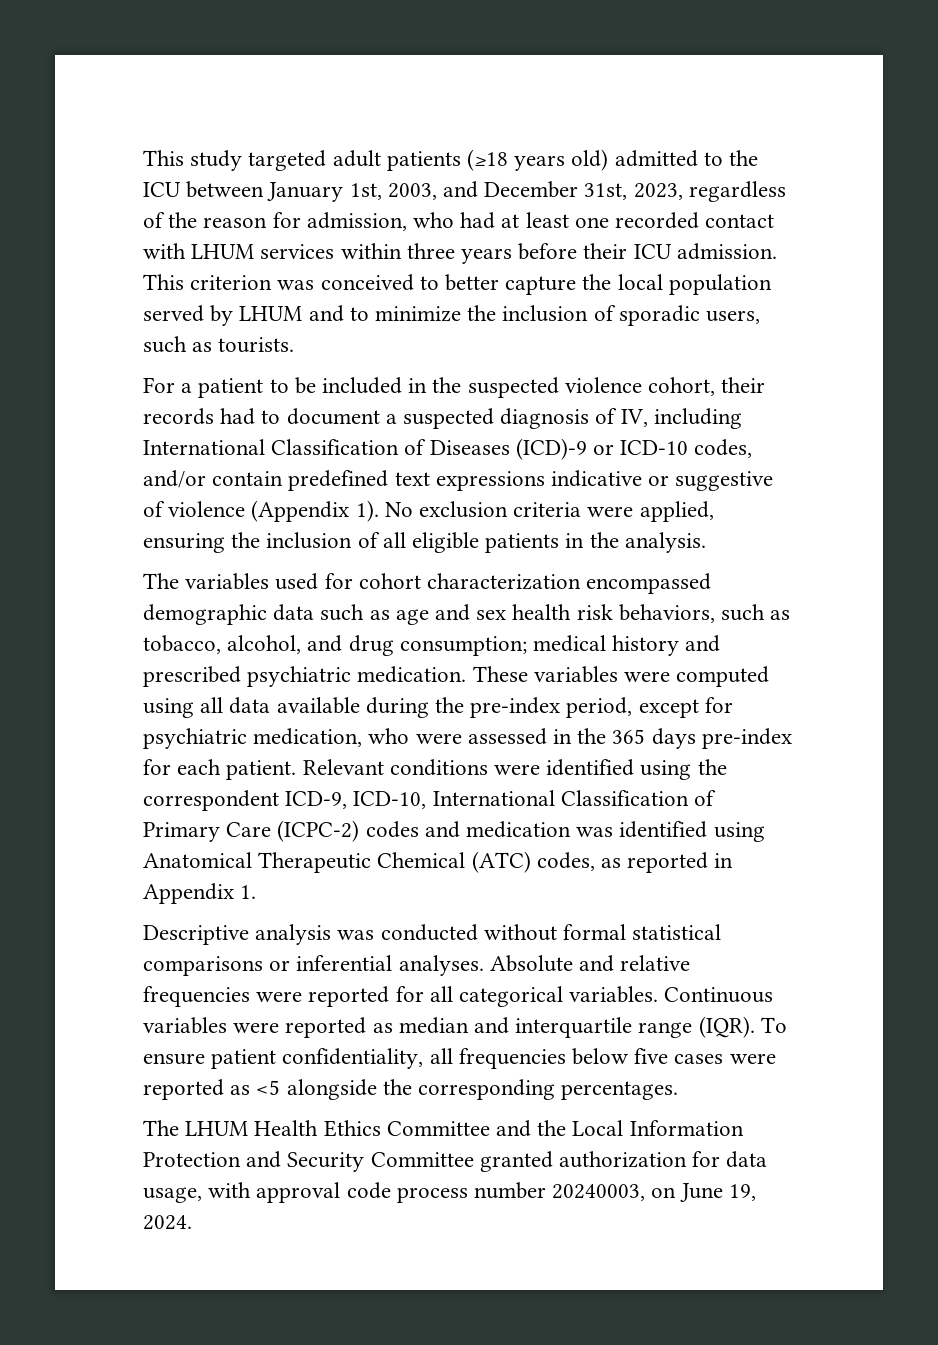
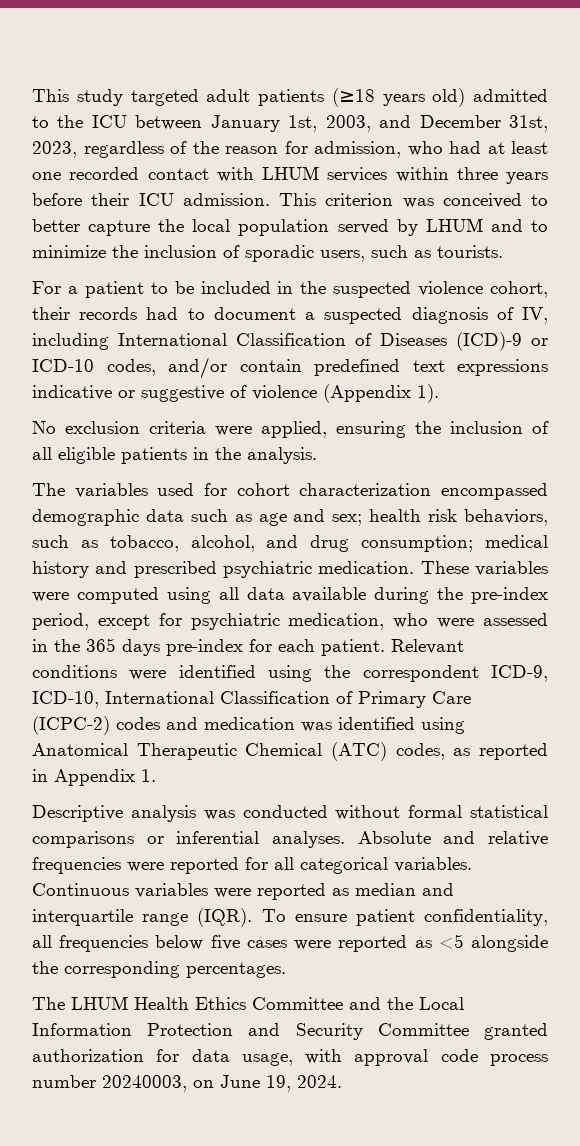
- For a patient to be included in the suspected violence cohort, their records had to document a suspected diagnosis of IV, including International Classification of Diseases (ICD)-9 or ICD-10 codes, and/or contain predefined text expressions indicative or suggestive of violence (Appendix 1). No exclusion criteria were applied, ensuring the inclusion of all eligible patients in the analysis.
+ For a patient to be included in the suspected violence cohort, their records had to document a suspected diagnosis of IV, including International Classification of Diseases (ICD)-9 or ICD-10 codes, and/or contain predefined text expressions indicative or suggestive of violence (Appendix 1).
+ No exclusion criteria were applied, ensuring the inclusion of all eligible patients in the analysis.
- The variables used for cohort characterization encompassed demographic data such as age and sex health risk behaviors, such as tobacco, alcohol, and drug consumption; medical history and prescribed psychiatric medication.
+ The variables used for cohort characterization encompassed demographic data such as age and sex; health risk behaviors, such as tobacco, alcohol, and drug consumption; medical history and prescribed psychiatric medication.

